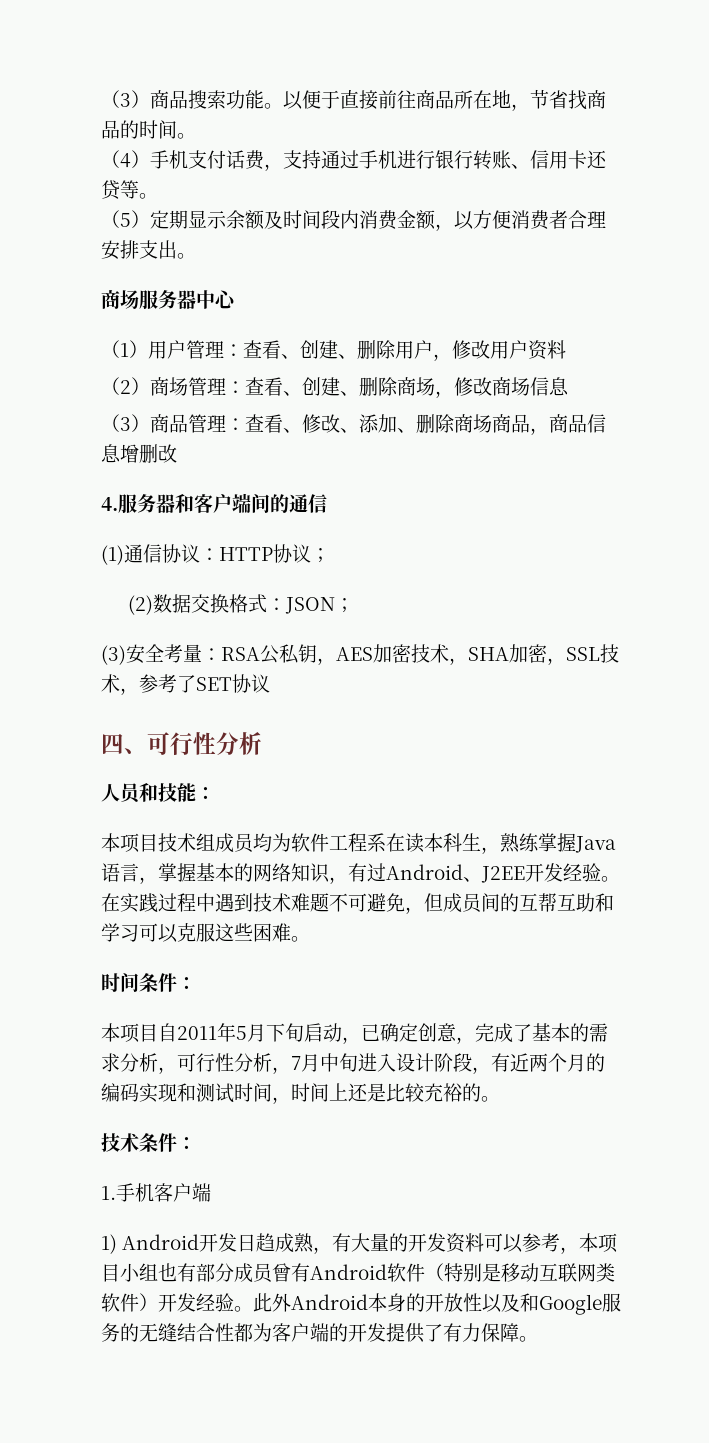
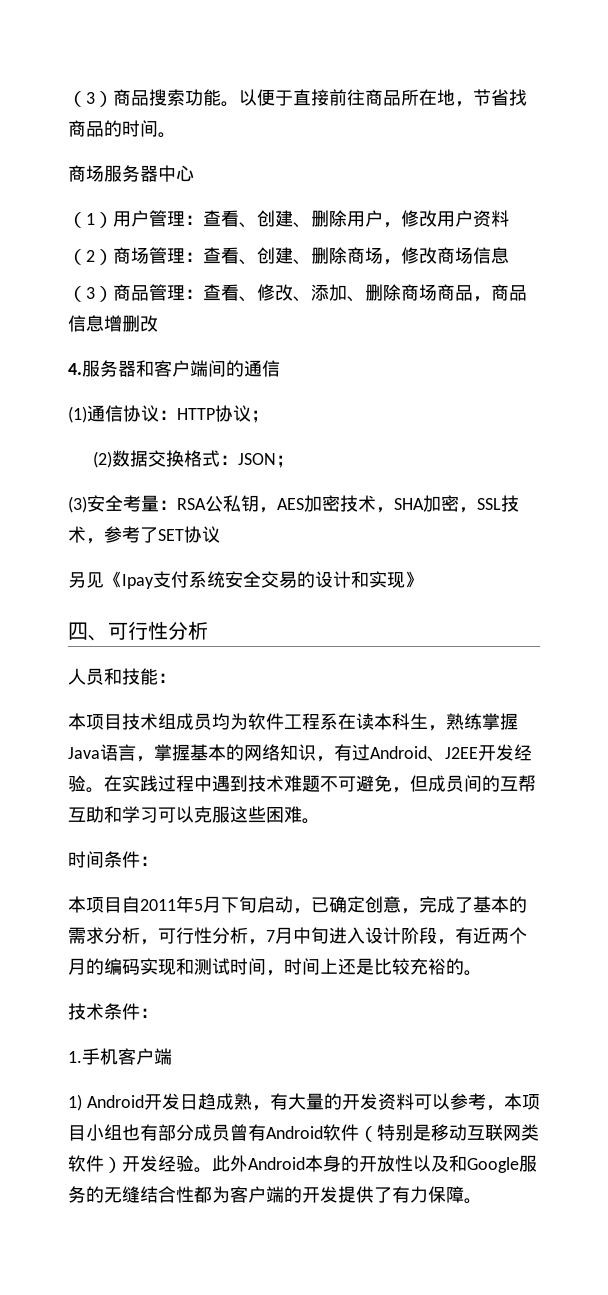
- （4）手机支付话费，支持通过手机进行银行转账、信用卡还贷等。
- （5）定期显示余额及时间段内消费金额，以方便消费者合理安排支出。
+ 另见《Ipay支付系统安全交易的设计和实现》

